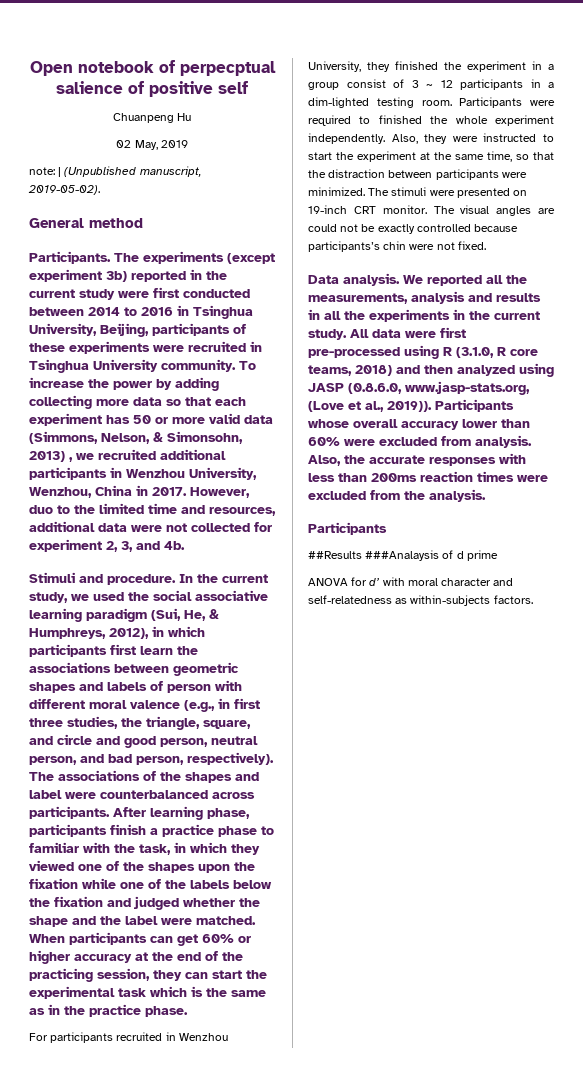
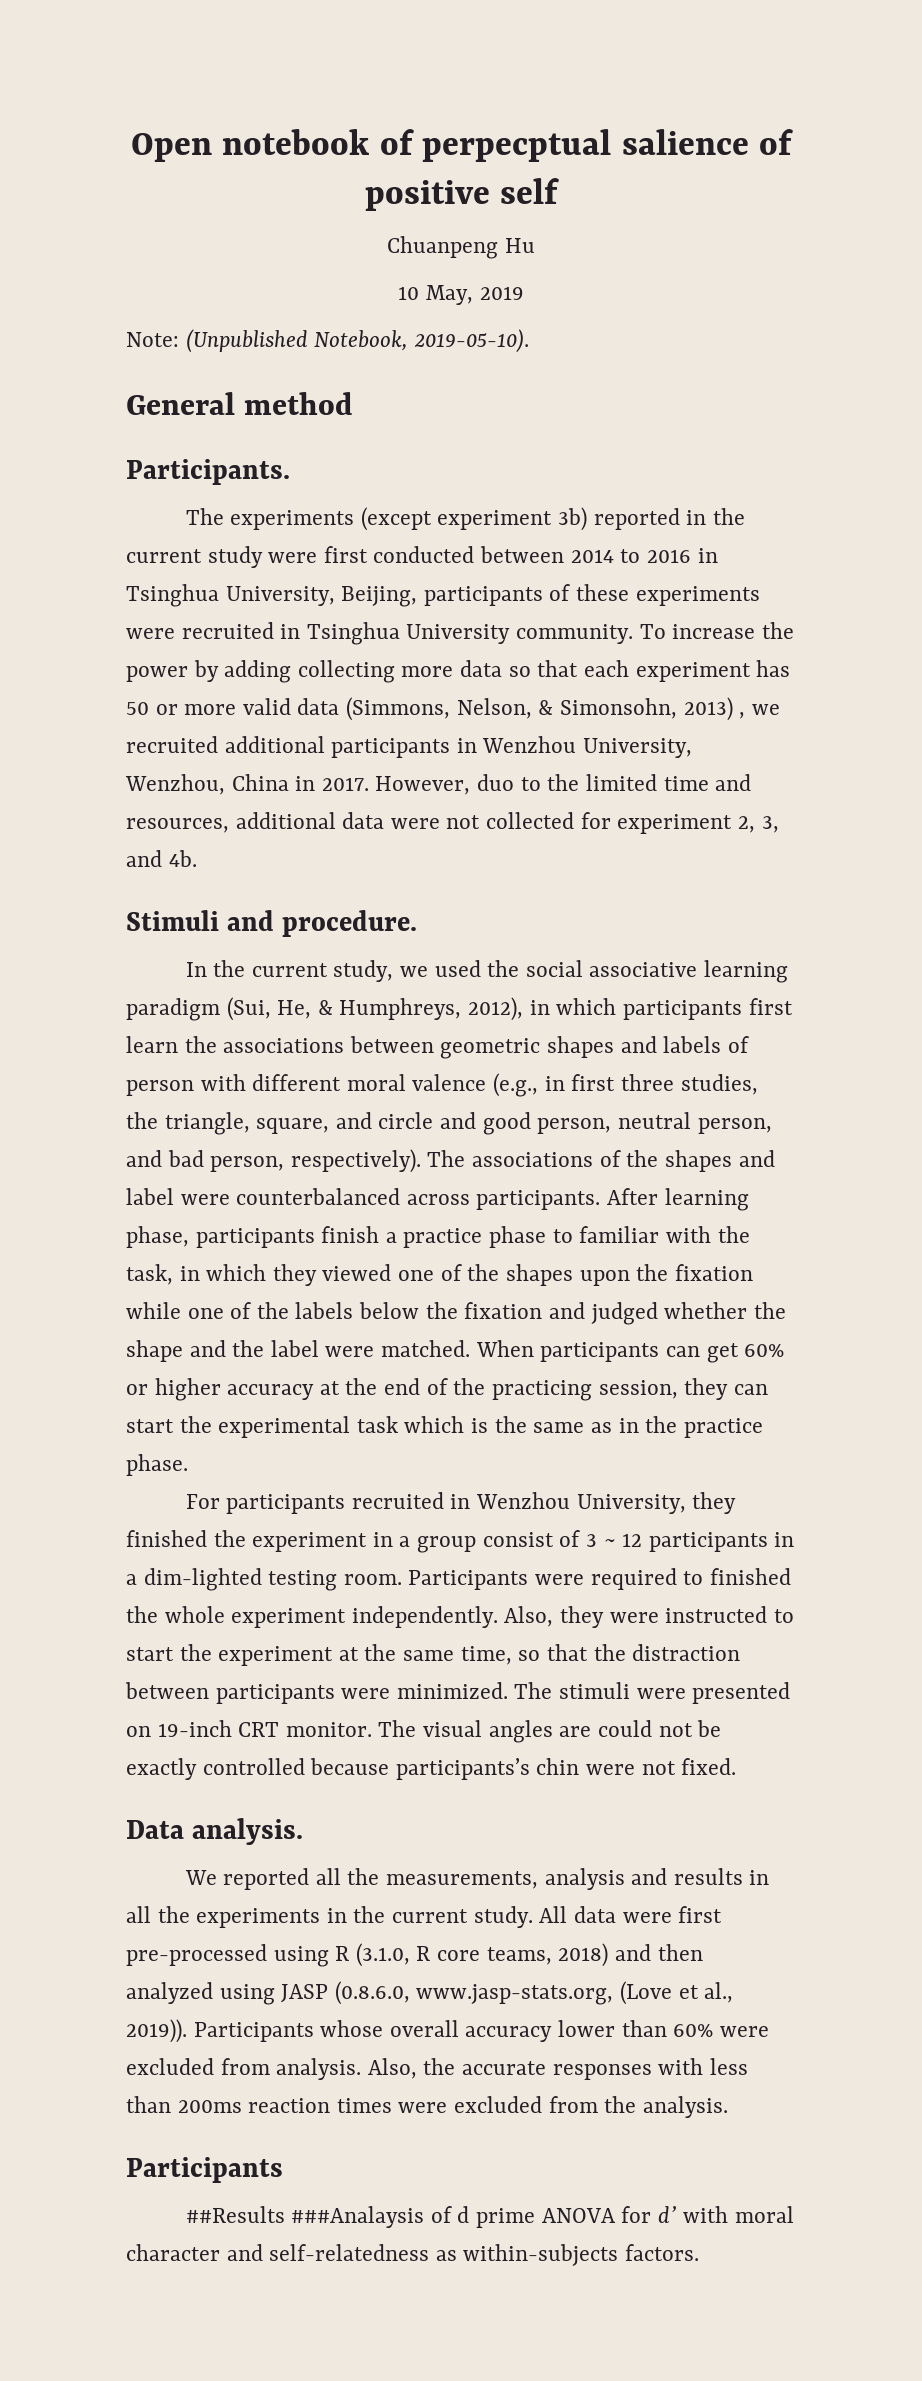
- 02 May, 2019
+ 10 May, 2019
- note: | (Unpublished manuscript, 2019-05-02).
+ Note: (Unpublished Notebook, 2019-05-10).
- Participants. The experiments (except experiment 3b) reported in the current study were first conducted between 2014 to 2016 in Tsinghua University, Beijing, participants of these experiments were recruited in Tsinghua University community.
+ Participants.
+ The experiments (except experiment 3b) reported in the current study were first conducted between 2014 to 2016 in Tsinghua University, Beijing, participants of these experiments were recruited in Tsinghua University community.
- Stimuli and procedure. In the current study, we used the social associative learning paradigm (Sui, He, & Humphreys, 2012), in which participants first learn the associations between geometric shapes and labels of person with different moral valence (e.g., in first three studies, the triangle, square, and circle and good person, neutral person, and bad person, respectively).
+ Stimuli and procedure.
+ In the current study, we used the social associative learning paradigm (Sui, He, & Humphreys, 2012), in which participants first learn the associations between geometric shapes and labels of person with different moral valence (e.g., in first three studies, the triangle, square, and circle and good person, neutral person, and bad person, respectively).
- Data analysis. We reported all the measurements, analysis and results in all the experiments in the current study.
+ Data analysis.
+ We reported all the measurements, analysis and results in all the experiments in the current study.
- ##Results ###Analaysis of d prime
- ANOVA for d’ with moral character and self-relatedness as within-subjects factors.
+ ##Results ###Analaysis of d prime ANOVA for d’ with moral character and self-relatedness as within-subjects factors.

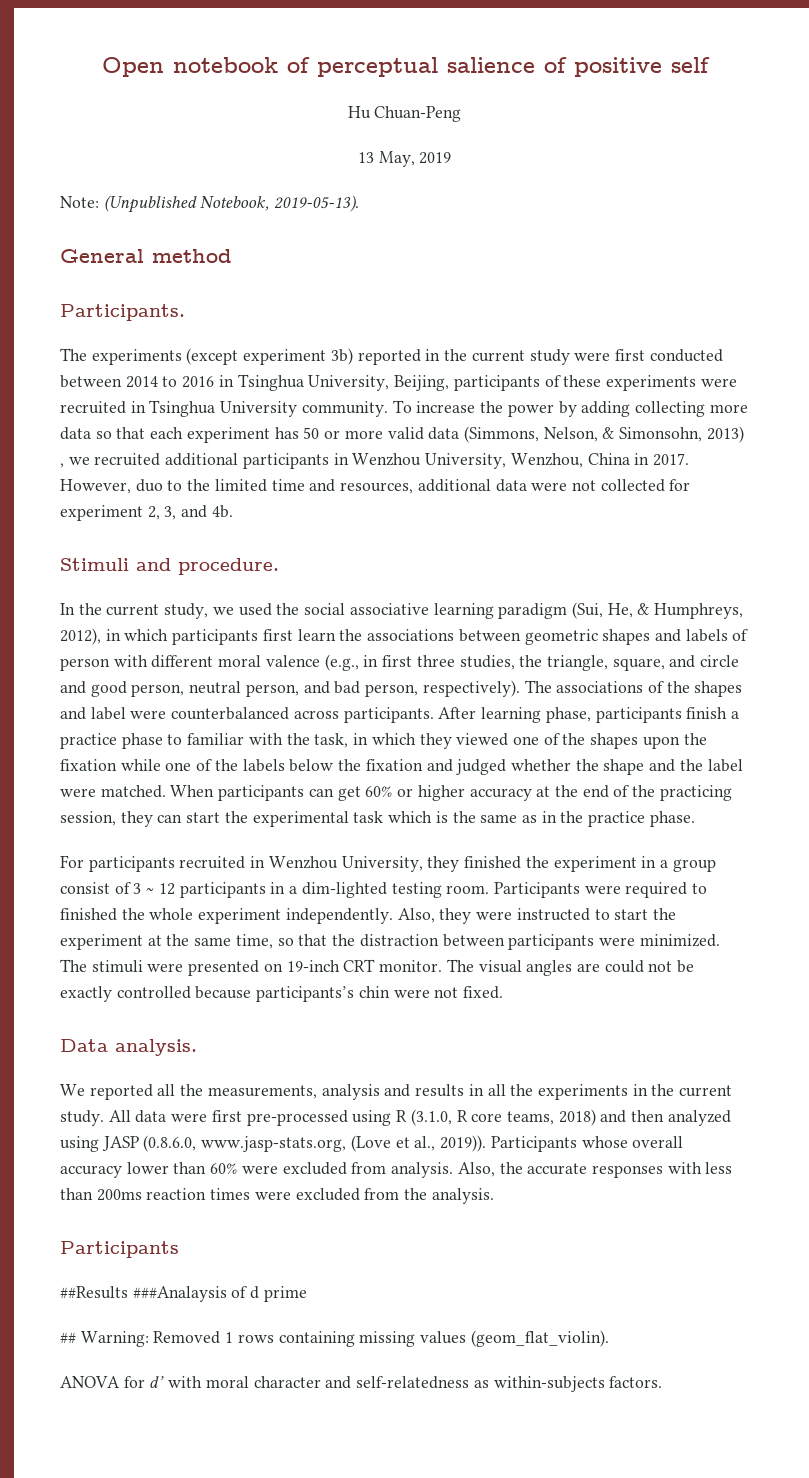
- Open notebook of perpecptual salience of positive self
+ Open notebook of perceptual salience of positive self
- Chuanpeng Hu
- 10 May, 2019
+ Hu Chuan-Peng
+ 13 May, 2019
- Note: (Unpublished Notebook, 2019-05-10).
+ Note: (Unpublished Notebook, 2019-05-13).
- ##Results ###Analaysis of d prime ANOVA for d’ with moral character and self-relatedness as within-subjects factors.
+ ##Results ###Analaysis of d prime
+ ## Warning: Removed 1 rows containing missing values (geom_flat_violin).
+ ANOVA for d’ with moral character and self-relatedness as within-subjects factors.

